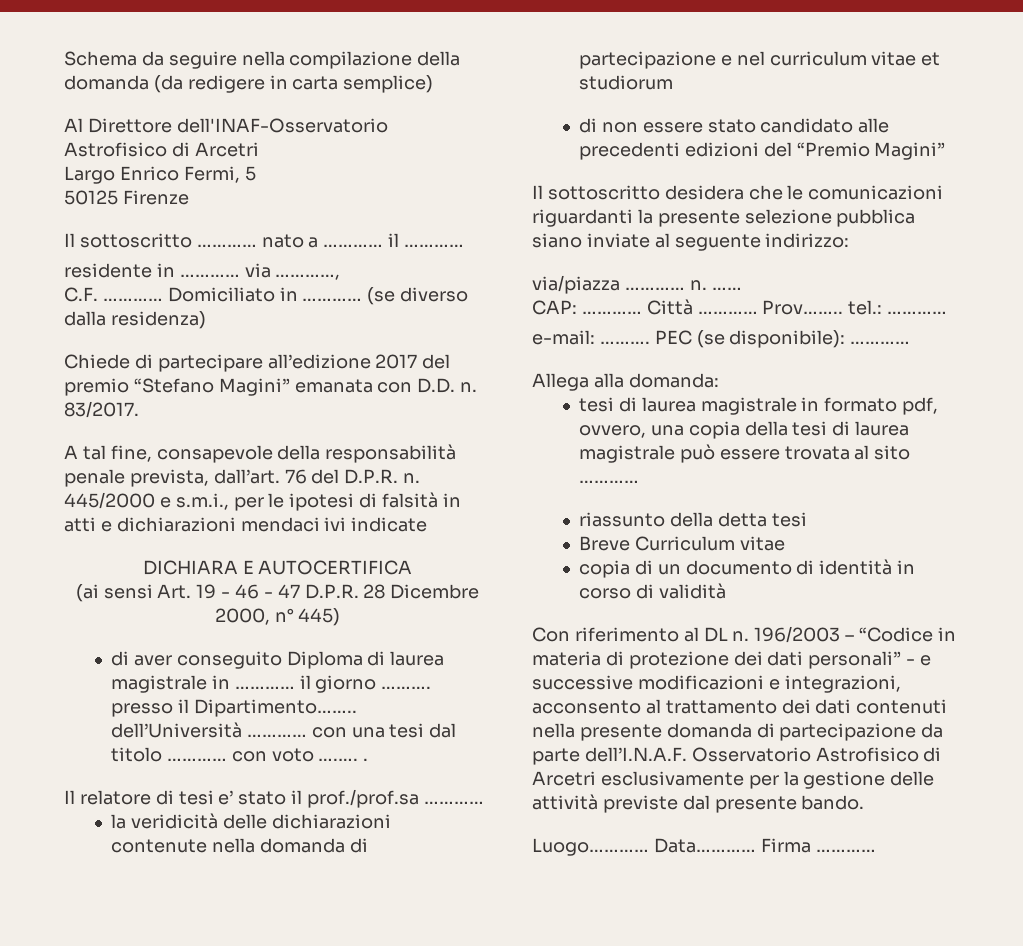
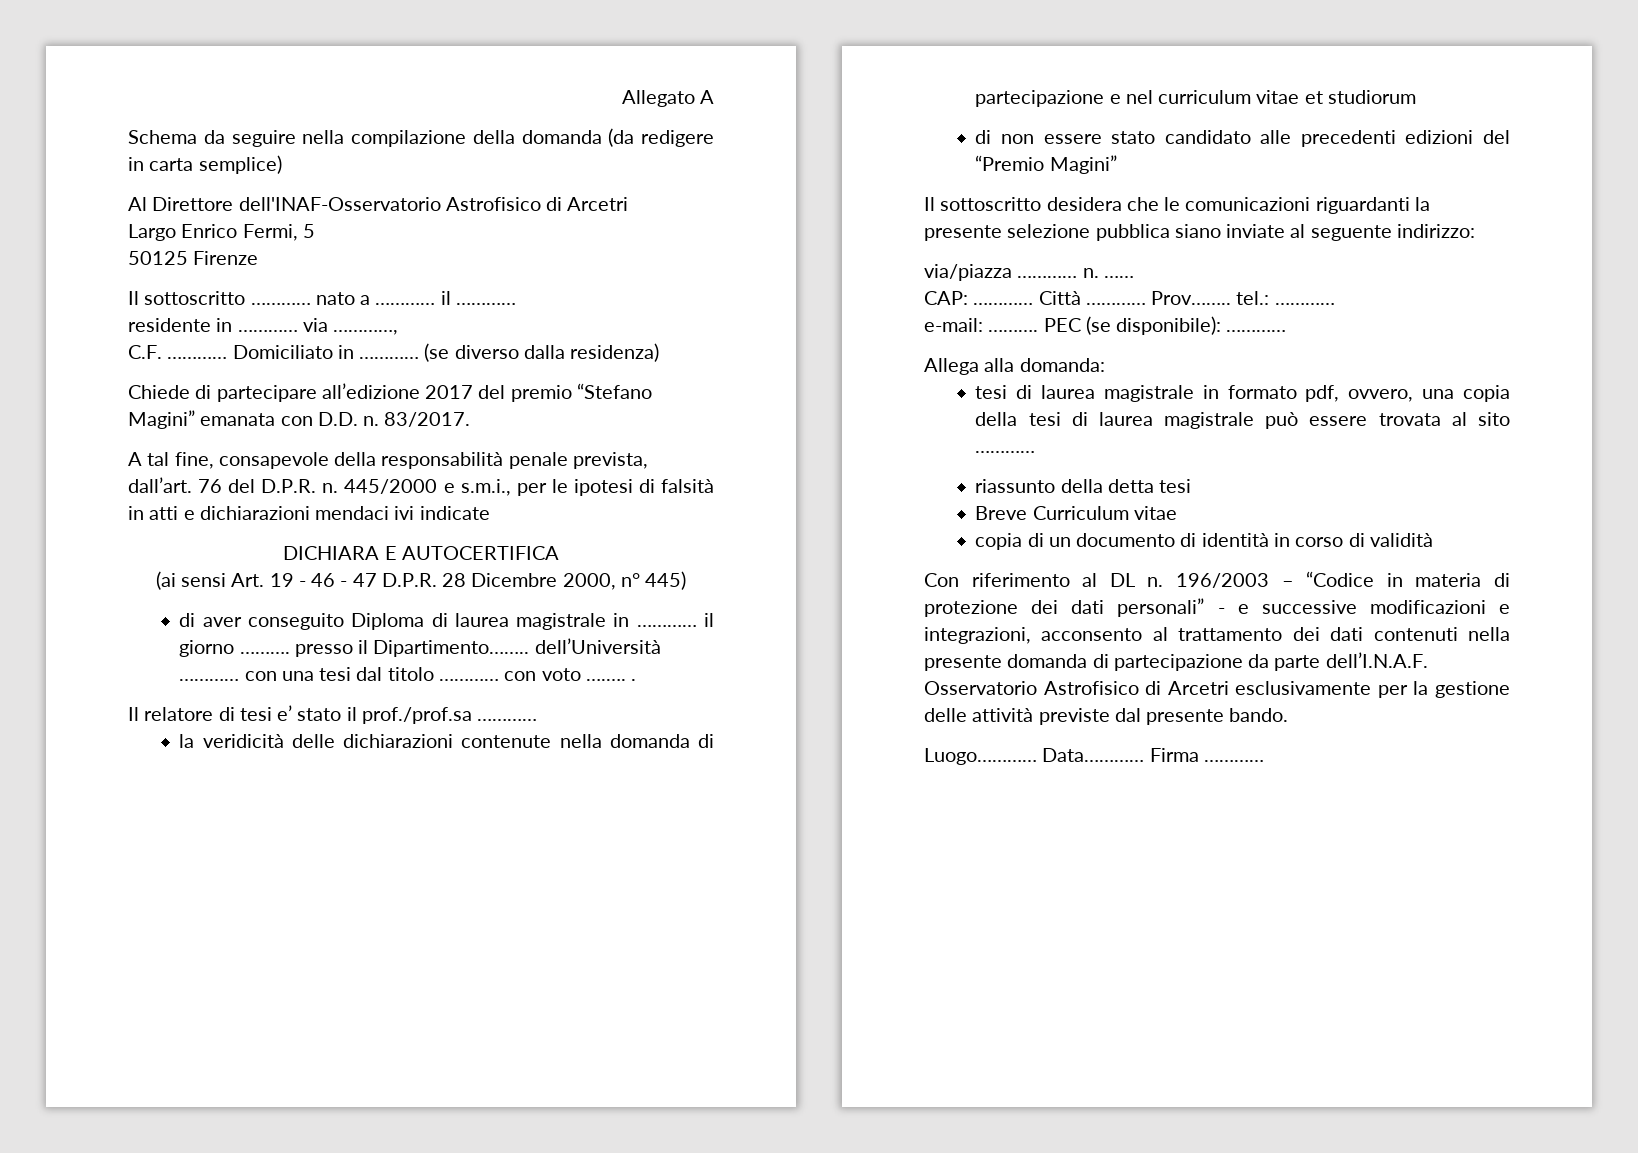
+ Allegato A

